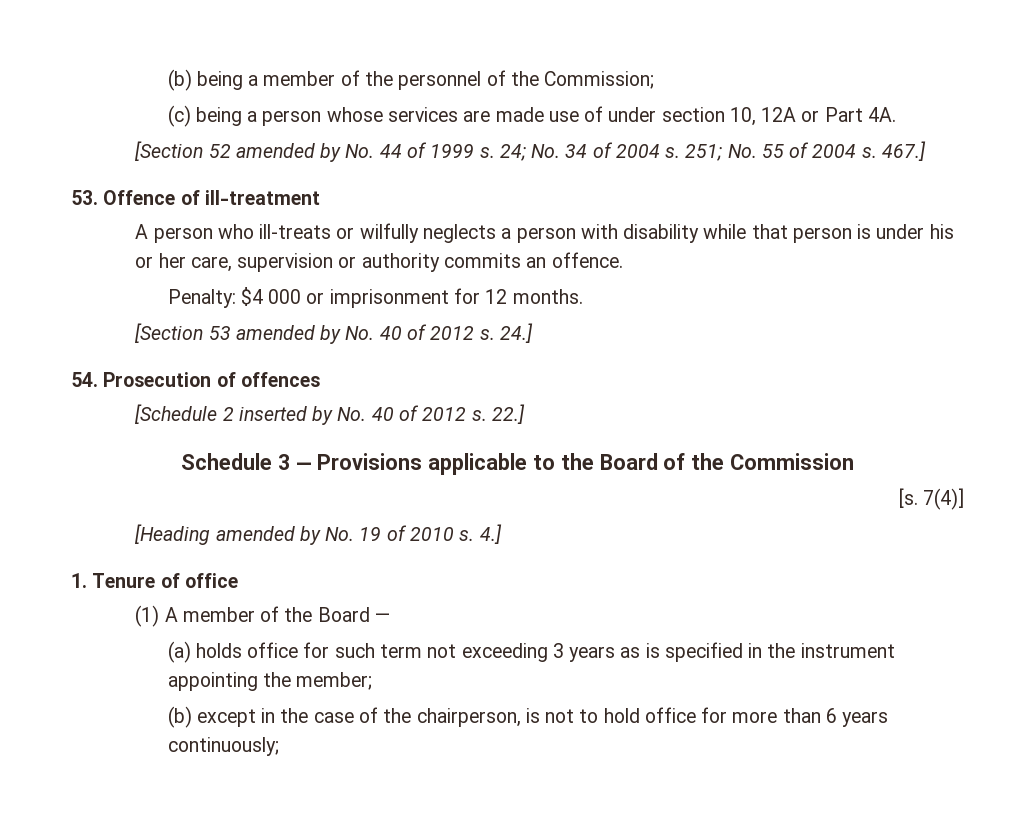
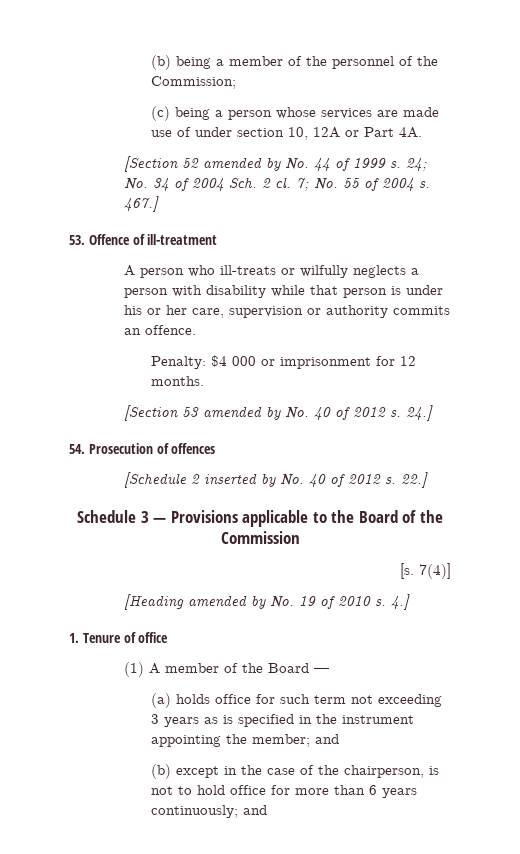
- 24; No. 34 of 2004 s. 251; No. 55 of 2004 s.
+ 24; No. 34 of 2004 Sch. 2 cl. 7; No. 55 of 2004 s.
- (a) holds office for such term not exceeding 3 years as is specified in the instrument appointing the member;
+ (a) holds office for such term not exceeding 3 years as is specified in the instrument appointing the member; and
- (b) except in the case of the chairperson, is not to hold office for more than 6 years continuously;
+ (b) except in the case of the chairperson, is not to hold office for more than 6 years continuously; and

